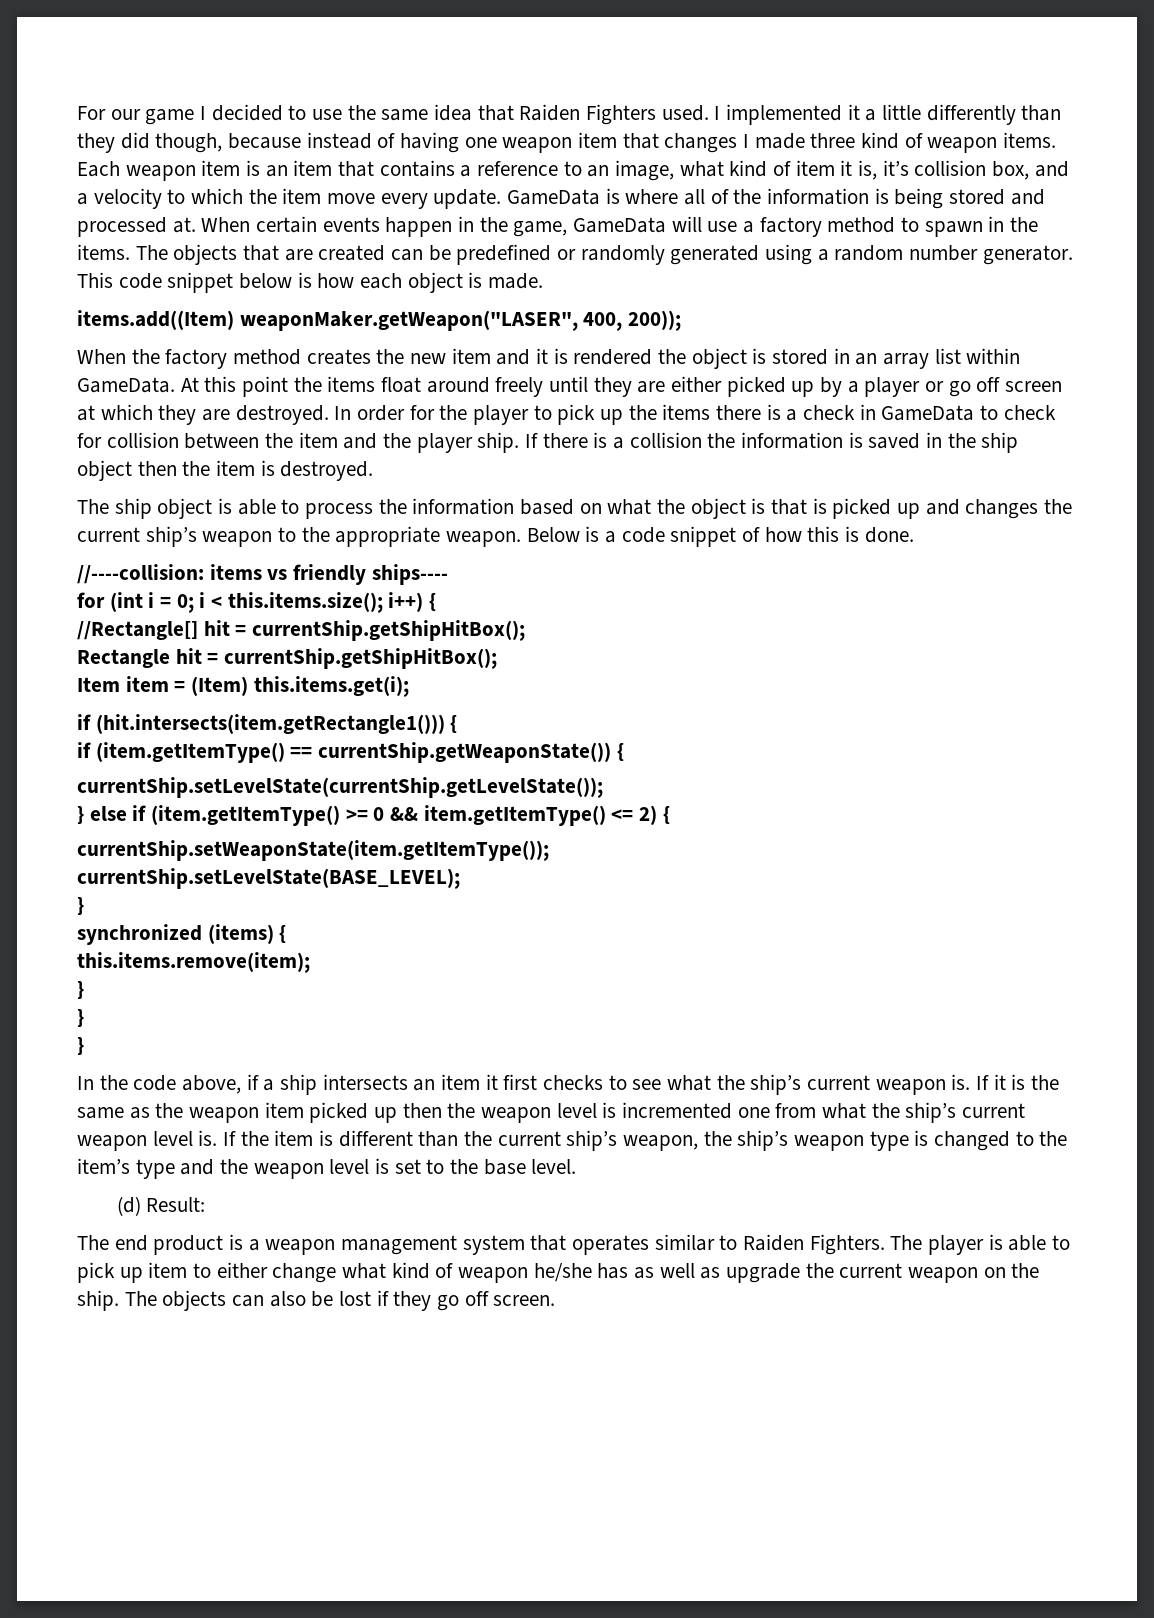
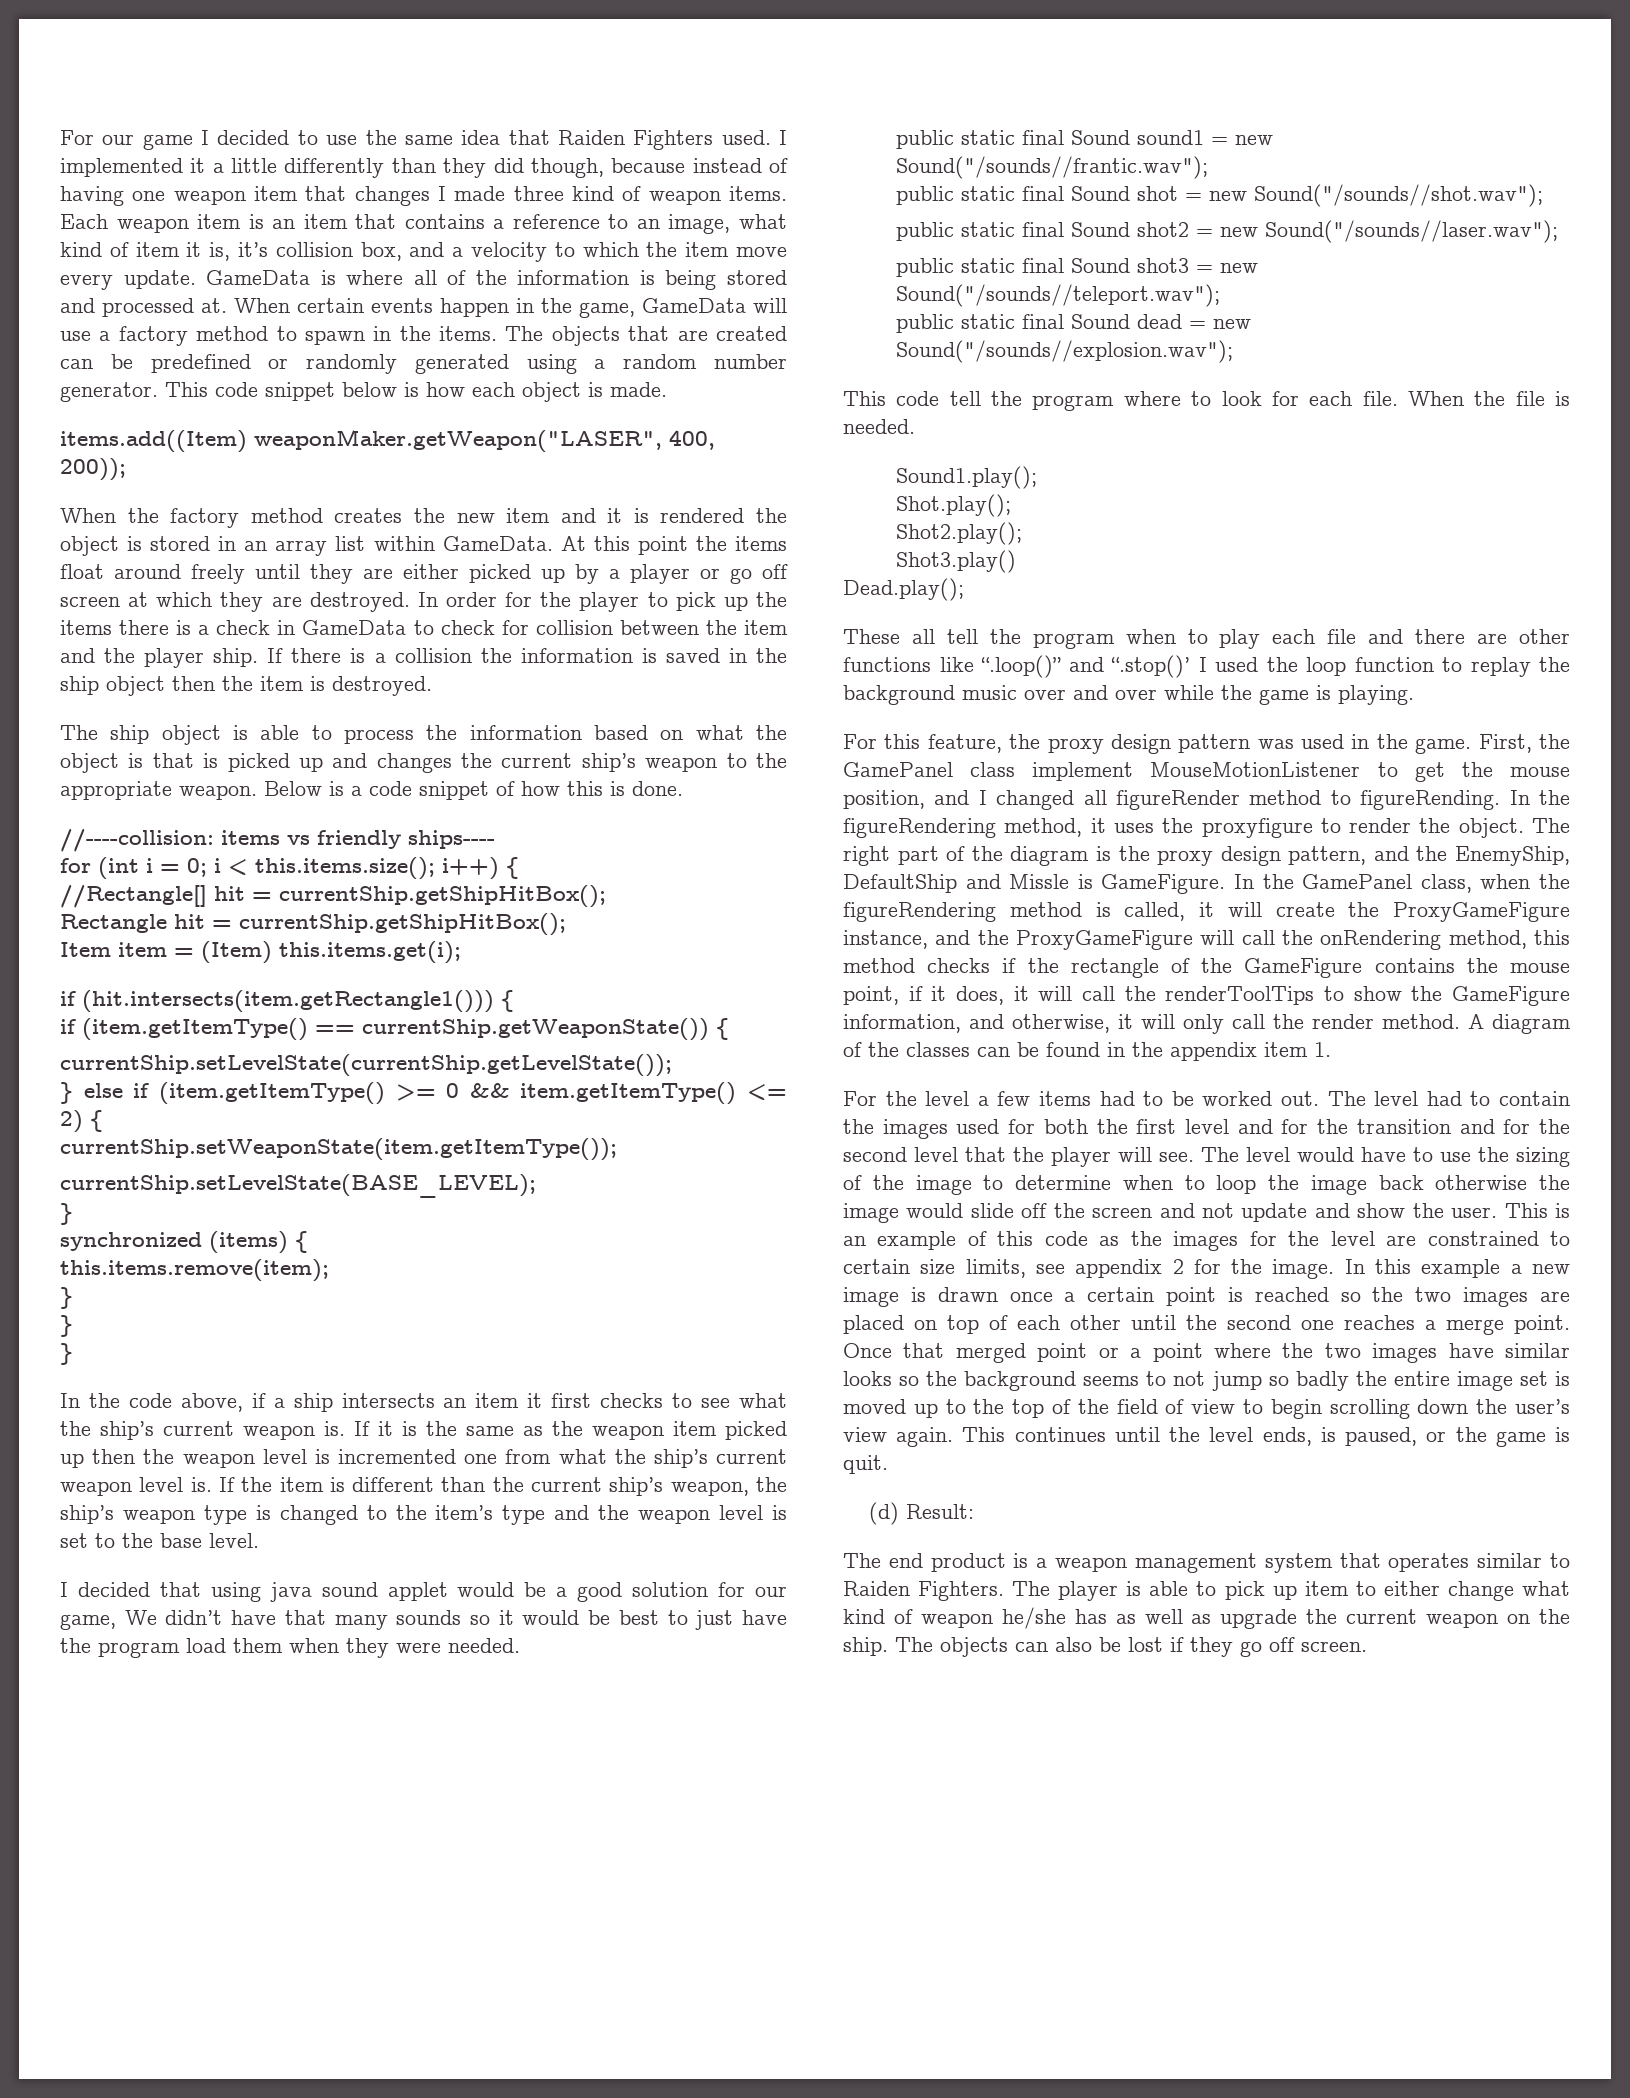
+ I decided that using java sound applet would be a good solution for our game, We didn’t have that many sounds so it would be best to just have the program load them when they were needed.
+ public static final Sound sound1 = new Sound("/sounds//frantic.wav");
+ public static final Sound shot = new Sound("/sounds//shot.wav");
+ public static final Sound shot2 = new Sound("/sounds//laser.wav");
+ public static final Sound shot3 = new Sound("/sounds//teleport.wav");
+ public static final Sound dead = new Sound("/sounds//explosion.wav");
+ This code tell the program where to look for each file. When the file is needed.
+ Sound1.play();
+ Shot.play();
+ Shot2.play();
+ Shot3.play()
+ Dead.play();
+ These all tell the program when to play each file and there are other functions like “.loop()” and “.stop()’ I used the loop function to replay the background music over and over while the game is playing.
+ For this feature, the proxy design pattern was used in the game. First, the GamePanel class implement MouseMotionListener to get the mouse position, and I changed all figureRender method to figureRending. In the figureRendering method, it uses the proxyfigure to render the object. The right part of the diagram is the proxy design pattern, and the EnemyShip, DefaultShip and Missle is GameFigure. In the GamePanel class, when the figureRendering method is called, it will create the ProxyGameFigure instance, and the ProxyGameFigure will call the onRendering method, this method checks if the rectangle of the GameFigure contains the mouse point, if it does, it will call the renderToolTips to show the GameFigure information, and otherwise, it will only call the render method. A diagram of the classes can be found in the appendix item 1.
+ For the level a few items had to be worked out. The level had to contain the images used for both the first level and for the transition and for the second level that the player will see. The level would have to use the sizing of the image to determine when to loop the image back otherwise the image would slide off the screen and not update and show the user. This is an example of this code as the images for the level are constrained to certain size limits, see appendix 2 for the image. In this example a new image is drawn once a certain point is reached so the two images are placed on top of each other until the second one reaches a merge point. Once that merged point or a point where the two images have similar looks so the background seems to not jump so badly the entire image set is moved up to the top of the field of view to begin scrolling down the user’s view again. This continues until the level ends, is paused, or the game is quit.

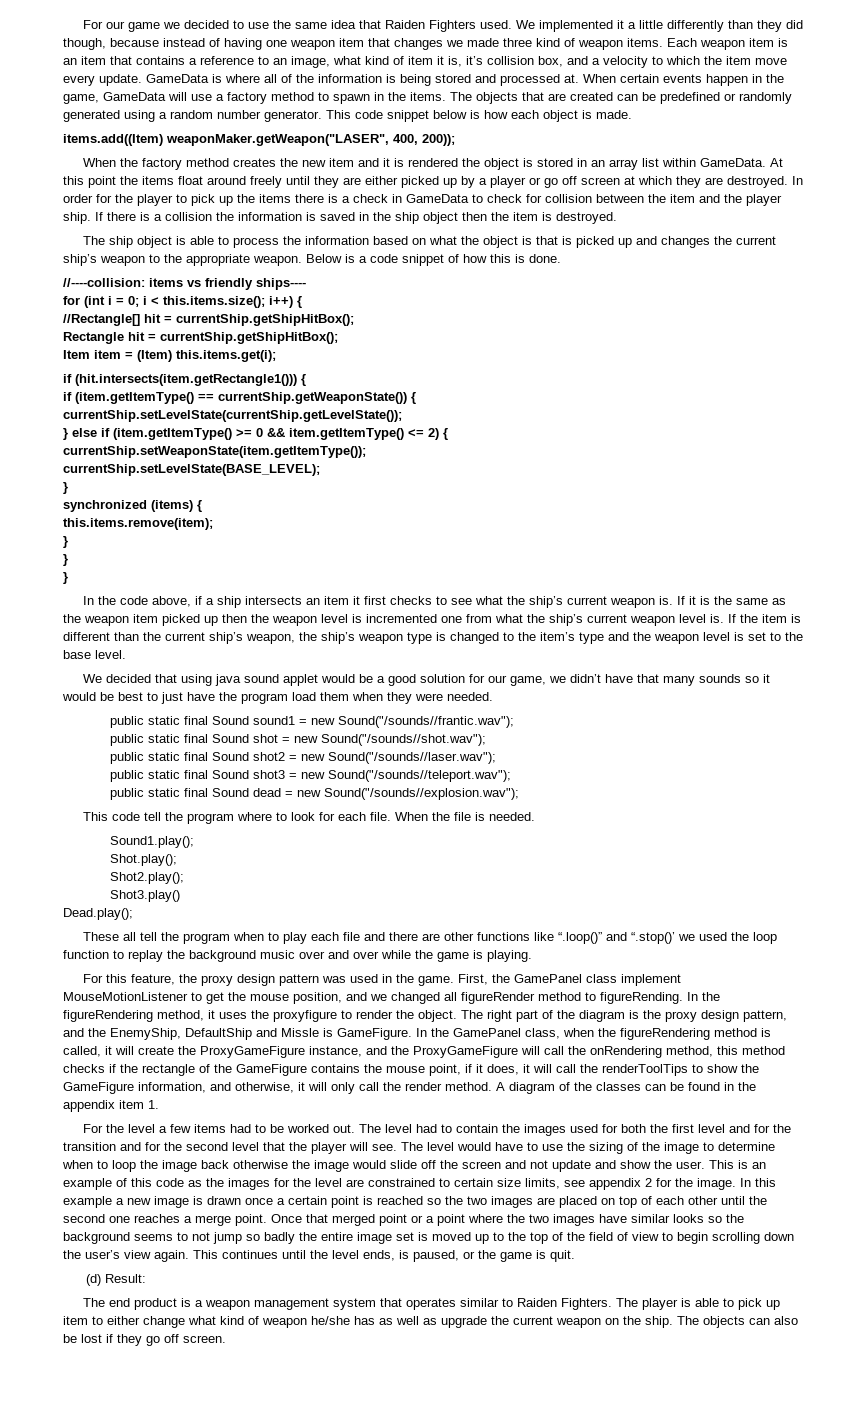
- For our game I decided to use the same idea that Raiden Fighters used.
+ For our game we decided to use the same idea that Raiden Fighters used.
- I implemented it a little differently than they did though, because instead of having one weapon item that changes I made three kind of weapon items.
+ We implemented it a little differently than they did though, because instead of having one weapon item that changes we made three kind of weapon items.
- I decided that using java sound applet would be a good solution for our game, We didn’t have that many sounds so it would be best to just have the program load them when they were needed.
+ We decided that using java sound applet would be a good solution for our game, we didn’t have that many sounds so it would be best to just have the program load them when they were needed.
- These all tell the program when to play each file and there are other functions like “.loop()” and “.stop()’ I used the loop function to replay the background music over and over while the game is playing.
+ These all tell the program when to play each file and there are other functions like “.loop()” and “.stop()’ we used the loop function to replay the background music over and over while the game is playing.
- First, the GamePanel class implement MouseMotionListener to get the mouse position, and I changed all figureRender method to figureRending.
+ First, the GamePanel class implement MouseMotionListener to get the mouse position, and we changed all figureRender method to figureRending.

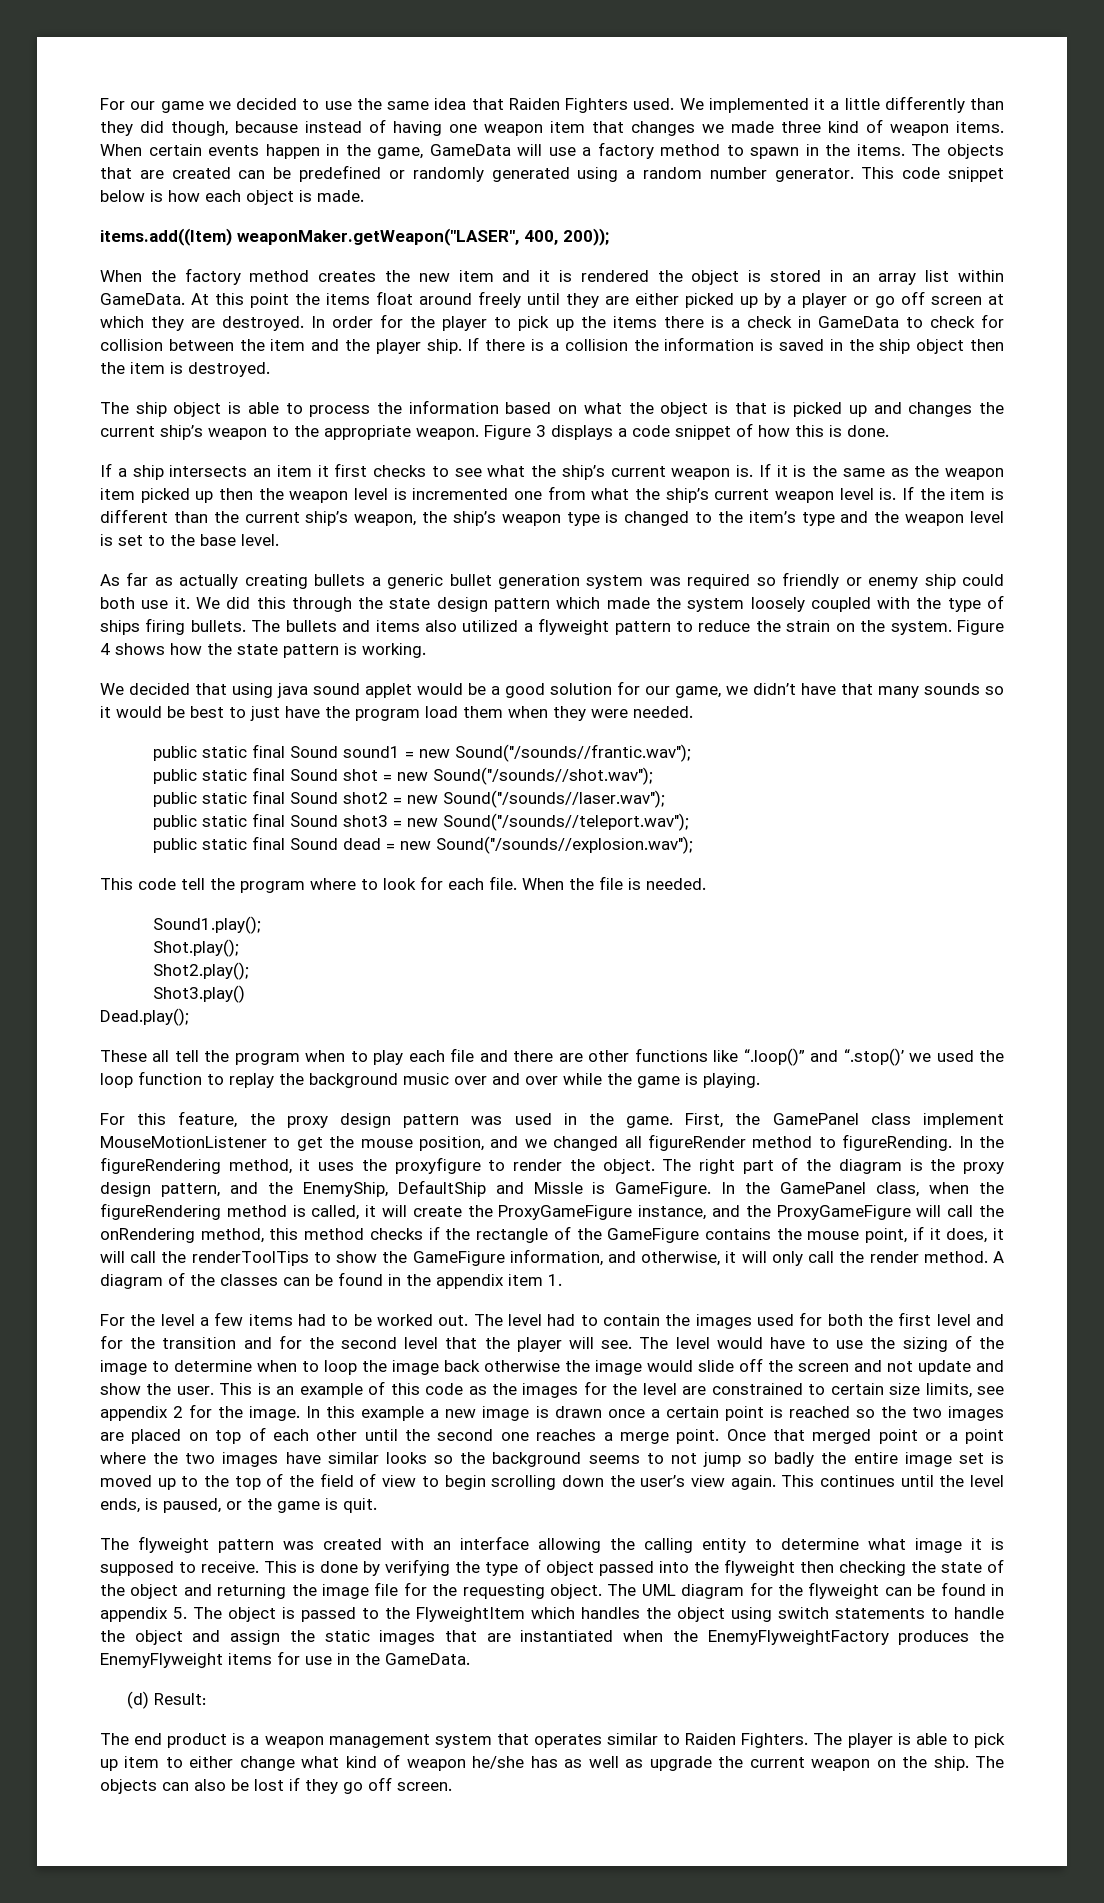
- Each weapon item is an item that contains a reference to an image, what kind of item it is, it’s collision box, and a velocity to which the item move every update. GameData is where all of the information is being stored and processed at.
- Below is a code snippet of how this is done.
+ Figure 3 displays a code snippet of how this is done.
- //----collision: items vs friendly ships----
- for (int i = 0; i < this.items.size(); i++) {
- //Rectangle[] hit = currentShip.getShipHitBox();
- Rectangle hit = currentShip.getShipHitBox();
- Item item = (Item) this.items.get(i);
- if (hit.intersects(item.getRectangle1())) {
- if (item.getItemType() == currentShip.getWeaponState()) {
- currentShip.setLevelState(currentShip.getLevelState());
- } else if (item.getItemType() >= 0 && item.getItemType() <= 2) {
- currentShip.setWeaponState(item.getItemType());
- currentShip.setLevelState(BASE_LEVEL);
- }
- synchronized (items) {
- this.items.remove(item);
- }
- }
- }
- In the code above, if a ship intersects an item it first checks to see what the ship’s current weapon is.
+ If a ship intersects an item it first checks to see what the ship’s current weapon is.
+ As far as actually creating bullets a generic bullet generation system was required so friendly or enemy ship could both use it. We did this through the state design pattern which made the system loosely coupled with the type of ships firing bullets. The bullets and items also utilized a flyweight pattern to reduce the strain on the system. Figure 4 shows how the state pattern is working.
+ The flyweight pattern was created with an interface allowing the calling entity to determine what image it is supposed to receive. This is done by verifying the type of object passed into the flyweight then checking the state of the object and returning the image file for the requesting object. The UML diagram for the flyweight can be found in appendix 5. The object is passed to the FlyweightItem which handles the object using switch statements to handle the object and assign the static images that are instantiated when the EnemyFlyweightFactory produces the EnemyFlyweight items for use in the GameData.

